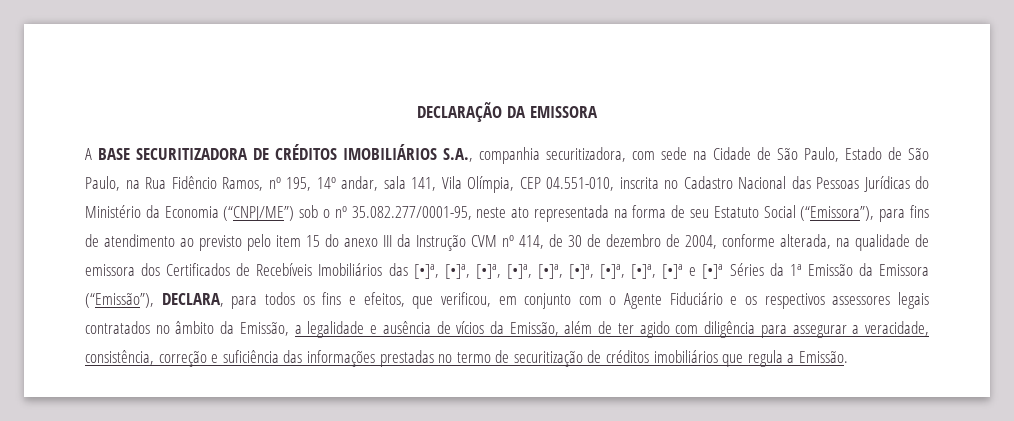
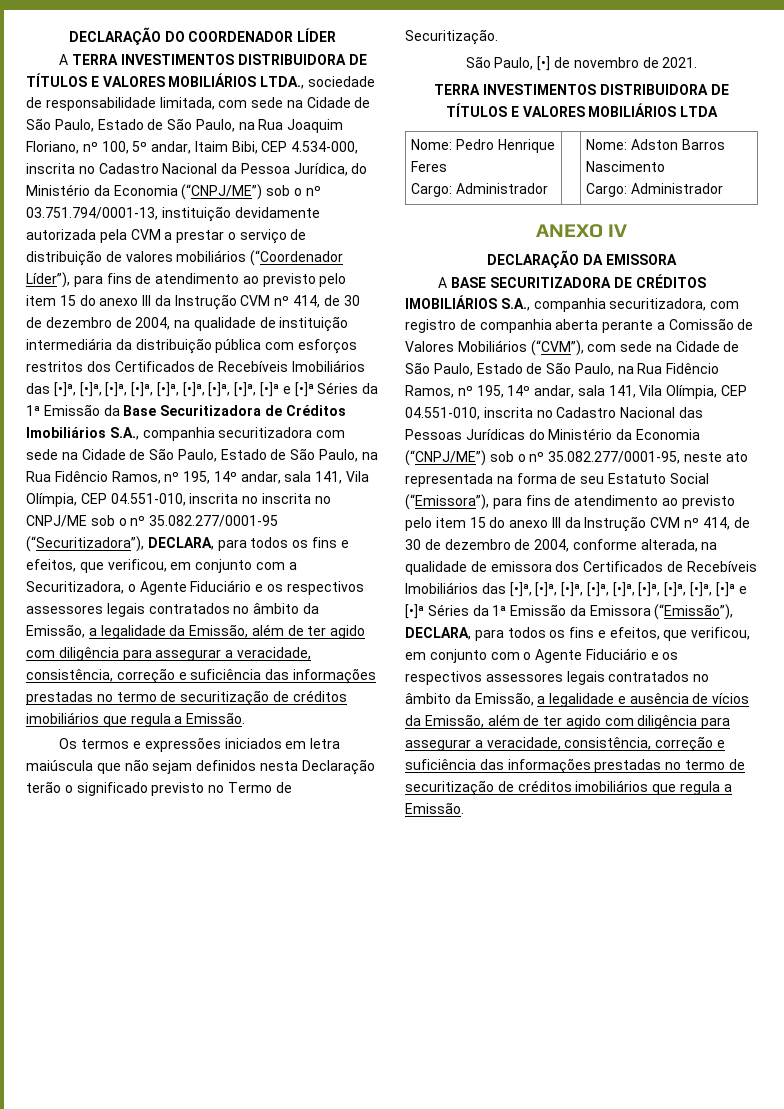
+ DECLARAÇÃO DO COORDENADOR LÍDER
+ A TERRA INVESTIMENTOS DISTRIBUIDORA DE TÍTULOS E VALORES MOBILIÁRIOS LTDA., sociedade de responsabilidade limitada, com sede na Cidade de São Paulo, Estado de São Paulo, na Rua Joaquim Floriano, nº 100, 5º andar, Itaim Bibi, CEP 4.534-000, inscrita no Cadastro Nacional da Pessoa Jurídica, do Ministério da Economia (“CNPJ/ME”) sob o nº 03.751.794/0001-13, instituição devidamente autorizada pela CVM a prestar o serviço de distribuição de valores mobiliários (“Coordenador Líder”), para fins de atendimento ao previsto pelo item 15 do anexo III da Instrução CVM nº 414, de 30 de dezembro de 2004, na qualidade de instituição intermediária da distribuição pública com esforços restritos dos Certificados de Recebíveis Imobiliários das [•]ª, [•]ª, [•]ª, [•]ª, [•]ª, [•]ª, [•]ª, [•]ª, [•]ª e [•]ª Séries da 1ª Emissão da Base Securitizadora de Créditos Imobiliários S.A., companhia securitizadora com sede na Cidade de São Paulo, Estado de São Paulo, na Rua Fidêncio Ramos, nº 195, 14º andar, sala 141, Vila Olímpia, CEP 04.551-010, inscrita no inscrita no CNPJ/ME sob o nº 35.082.277/0001-95 (“Securitizadora”), DECLARA, para todos os fins e efeitos, que verificou, em conjunto com a Securitizadora, o Agente Fiduciário e os respectivos assessores legais contratados no âmbito da Emissão, a legalidade da Emissão, além de ter agido com diligência para assegurar a veracidade, consistência, correção e suficiência das informações prestadas no termo de securitização de créditos imobiliários que regula a Emissão.
+ Os termos e expressões iniciados em letra maiúscula que não sejam definidos nesta Declaração terão o significado previsto no Termo de Securitização.
+ São Paulo, [•] de novembro de 2021.
+ TERRA INVESTIMENTOS DISTRIBUIDORA DE TÍTULOS E VALORES MOBILIÁRIOS LTDA
+ Nome: Pedro Henrique Feres
+ Cargo: Administrador | | Nome: Adston Barros Nascimento
+ Cargo: Administrador
+ ANEXO IV
- A BASE SECURITIZADORA DE CRÉDITOS IMOBILIÁRIOS S.A., companhia securitizadora, com sede na Cidade de São Paulo, Estado de São Paulo, na Rua Fidêncio Ramos, nº 195, 14º andar, sala 141, Vila Olímpia, CEP 04.551-010, inscrita no Cadastro Nacional das Pessoas Jurídicas do Ministério da Economia (“CNPJ/ME”) sob o nº 35.082.277/0001-95, neste ato representada na forma de seu Estatuto Social (“Emissora”), para fins de atendimento ao previsto pelo item 15 do anexo III da Instrução CVM nº 414, de 30 de dezembro de 2004, conforme alterada, na qualidade de emissora dos Certificados de Recebíveis Imobiliários das [•]ª, [•]ª, [•]ª, [•]ª, [•]ª, [•]ª, [•]ª, [•]ª, [•]ª e [•]ª Séries da 1ª Emissão da Emissora (“Emissão”), DECLARA, para todos os fins e efeitos, que verificou, em conjunto com o Agente Fiduciário e os respectivos assessores legais contratados no âmbito da Emissão, a legalidade e ausência de vícios da Emissão, além de ter agido com diligência para assegurar a veracidade, consistência, correção e suficiência das informações prestadas no termo de securitização de créditos imobiliários que regula a Emissão.
+ A BASE SECURITIZADORA DE CRÉDITOS IMOBILIÁRIOS S.A., companhia securitizadora, com registro de companhia aberta perante a Comissão de Valores Mobiliários (“CVM”), com sede na Cidade de São Paulo, Estado de São Paulo, na Rua Fidêncio Ramos, nº 195, 14º andar, sala 141, Vila Olímpia, CEP 04.551-010, inscrita no Cadastro Nacional das Pessoas Jurídicas do Ministério da Economia (“CNPJ/ME”) sob o nº 35.082.277/0001-95, neste ato representada na forma de seu Estatuto Social (“Emissora”), para fins de atendimento ao previsto pelo item 15 do anexo III da Instrução CVM nº 414, de 30 de dezembro de 2004, conforme alterada, na qualidade de emissora dos Certificados de Recebíveis Imobiliários das [•]ª, [•]ª, [•]ª, [•]ª, [•]ª, [•]ª, [•]ª, [•]ª, [•]ª e [•]ª Séries da 1ª Emissão da Emissora (“Emissão”), DECLARA, para todos os fins e efeitos, que verificou, em conjunto com o Agente Fiduciário e os respectivos assessores legais contratados no âmbito da Emissão, a legalidade e ausência de vícios da Emissão, além de ter agido com diligência para assegurar a veracidade, consistência, correção e suficiência das informações prestadas no termo de securitização de créditos imobiliários que regula a Emissão.

